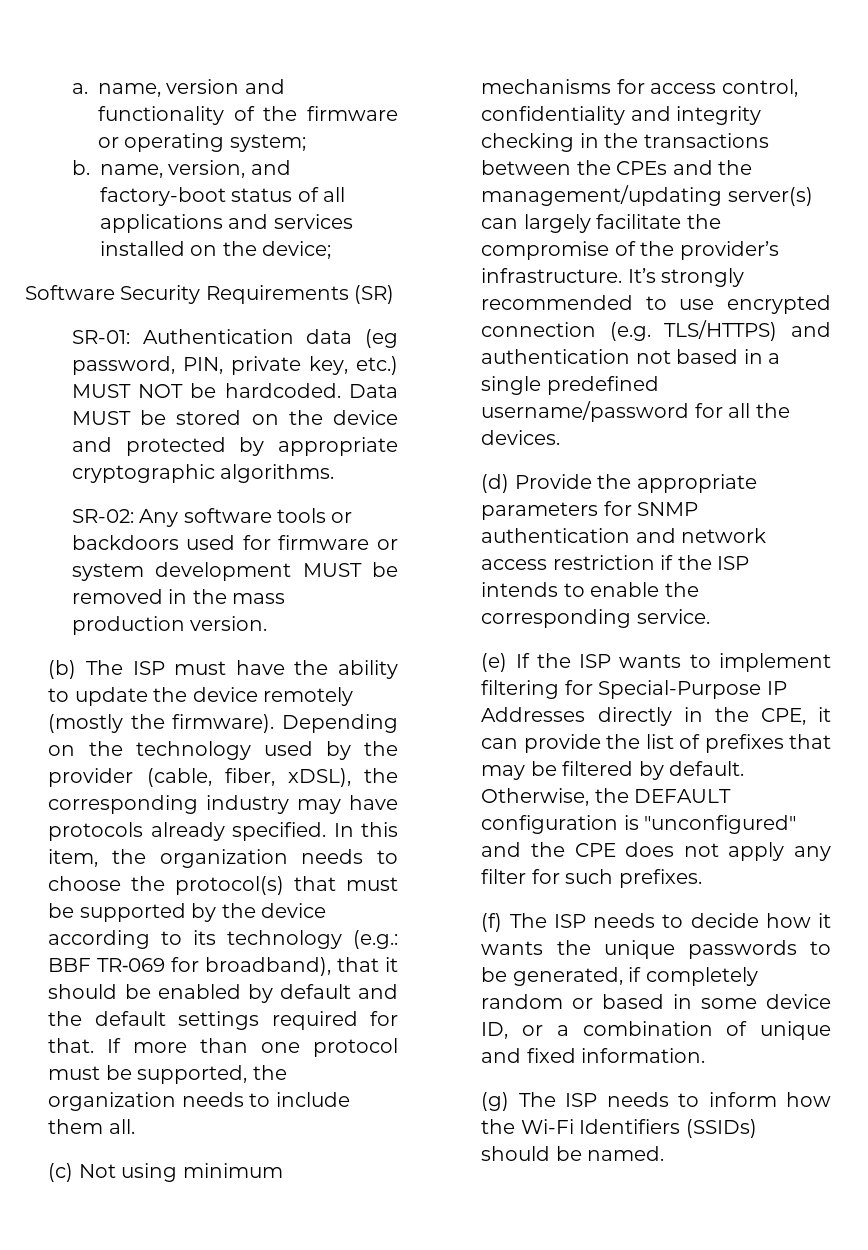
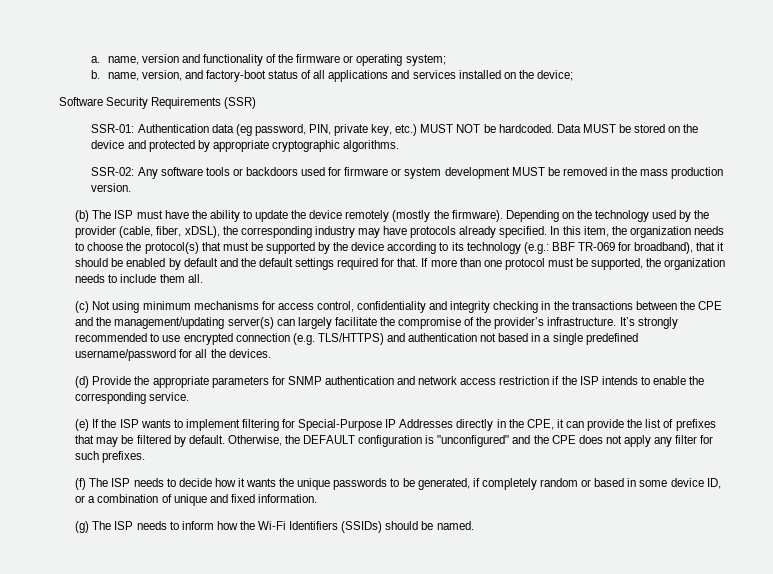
- Software Security Requirements (SR)
- SR-01: Authentication data (eg password, PIN, private key, etc.) MUST NOT be hardcoded.
+ Software Security Requirements (SSR)
+ SSR-01: Authentication data (eg password, PIN, private key, etc.) MUST NOT be hardcoded.
- SR-02: Any software tools or backdoors used for firmware or system development MUST be removed in the mass production version.
+ SSR-02: Any software tools or backdoors used for firmware or system development MUST be removed in the mass production version.
- (c) Not using minimum mechanisms for access control, confidentiality and integrity checking in the transactions between the CPEs and the management/updating server(s) can largely facilitate the compromise of the provider’s infrastructure.
+ (c) Not using minimum mechanisms for access control, confidentiality and integrity checking in the transactions between the CPE and the management/updating server(s) can largely facilitate the compromise of the provider’s infrastructure.

